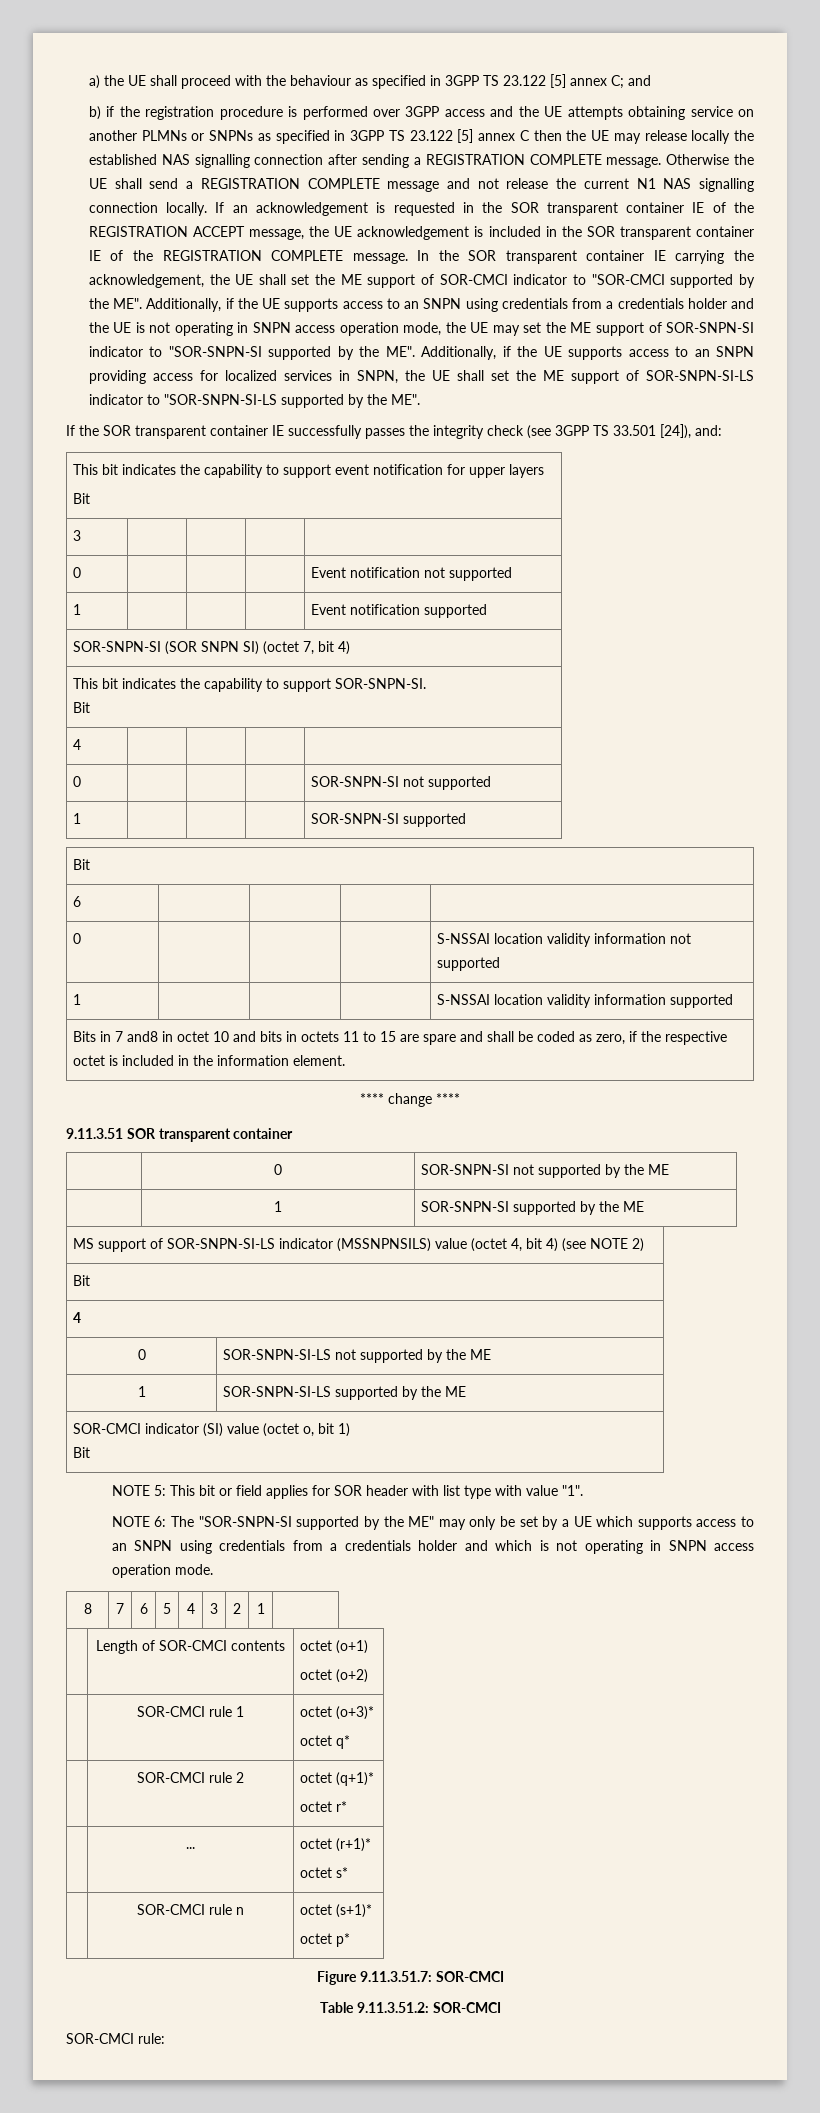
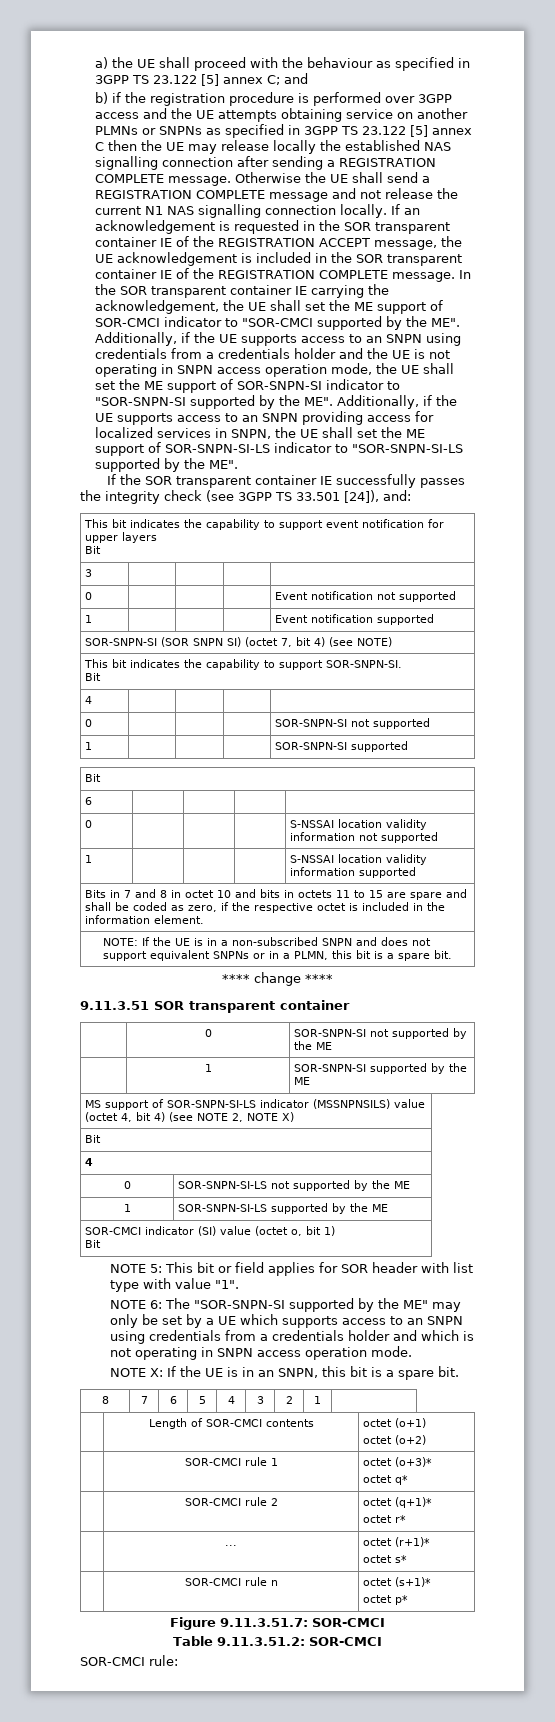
- In the SOR transparent container IE carrying the acknowledgement, the UE shall set the ME support of SOR-CMCI indicator to "SOR-CMCI supported by the ME". Additionally, if the UE supports access to an SNPN using credentials from a credentials holder and the UE is not operating in SNPN access operation mode, the UE may set the ME support of SOR-SNPN-SI indicator to "SOR-SNPN-SI supported by the ME". Additionally, if the UE supports access to an SNPN providing access for localized services in SNPN, the UE shall set the ME support of SOR-SNPN-SI-LS indicator to "SOR-SNPN-SI-LS supported by the ME".
+ In the SOR transparent container IE carrying the acknowledgement, the UE shall set the ME support of SOR-CMCI indicator to "SOR-CMCI supported by the ME". Additionally, if the UE supports access to an SNPN using credentials from a credentials holder and the UE is not operating in SNPN access operation mode, the UE shall set the ME support of SOR-SNPN-SI indicator to "SOR-SNPN-SI supported by the ME". Additionally, if the UE supports access to an SNPN providing access for localized services in SNPN, the UE shall set the ME support of SOR-SNPN-SI-LS indicator to "SOR-SNPN-SI-LS supported by the ME".
- SOR-SNPN-SI (SOR SNPN SI) (octet 7, bit 4)
+ SOR-SNPN-SI (SOR SNPN SI) (octet 7, bit 4) (see NOTE)
- Bits in 7 and8 in octet 10 and bits in octets 11 to 15 are spare and shall be coded as zero, if the respective octet is included in the information element.
+ Bits in 7 and 8 in octet 10 and bits in octets 11 to 15 are spare and shall be coded as zero, if the respective octet is included in the information element.
+ NOTE: If the UE is in a non-subscribed SNPN and does not support equivalent SNPNs or in a PLMN, this bit is a spare bit.
- MS support of SOR-SNPN-SI-LS indicator (MSSNPNSILS) value (octet 4, bit 4) (see NOTE 2)
+ MS support of SOR-SNPN-SI-LS indicator (MSSNPNSILS) value (octet 4, bit 4) (see NOTE 2, NOTE X)
+ NOTE X: If the UE is in an SNPN, this bit is a spare bit.

